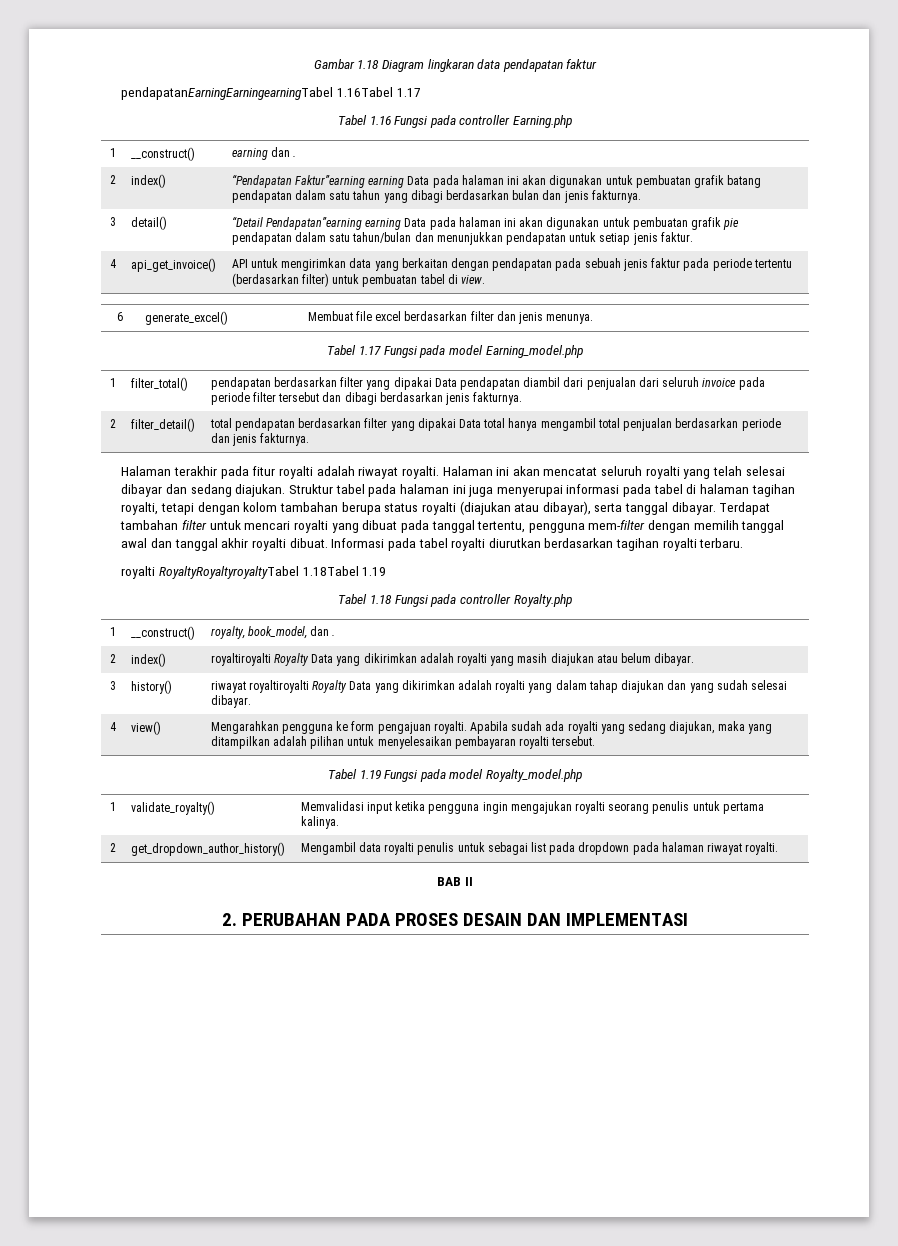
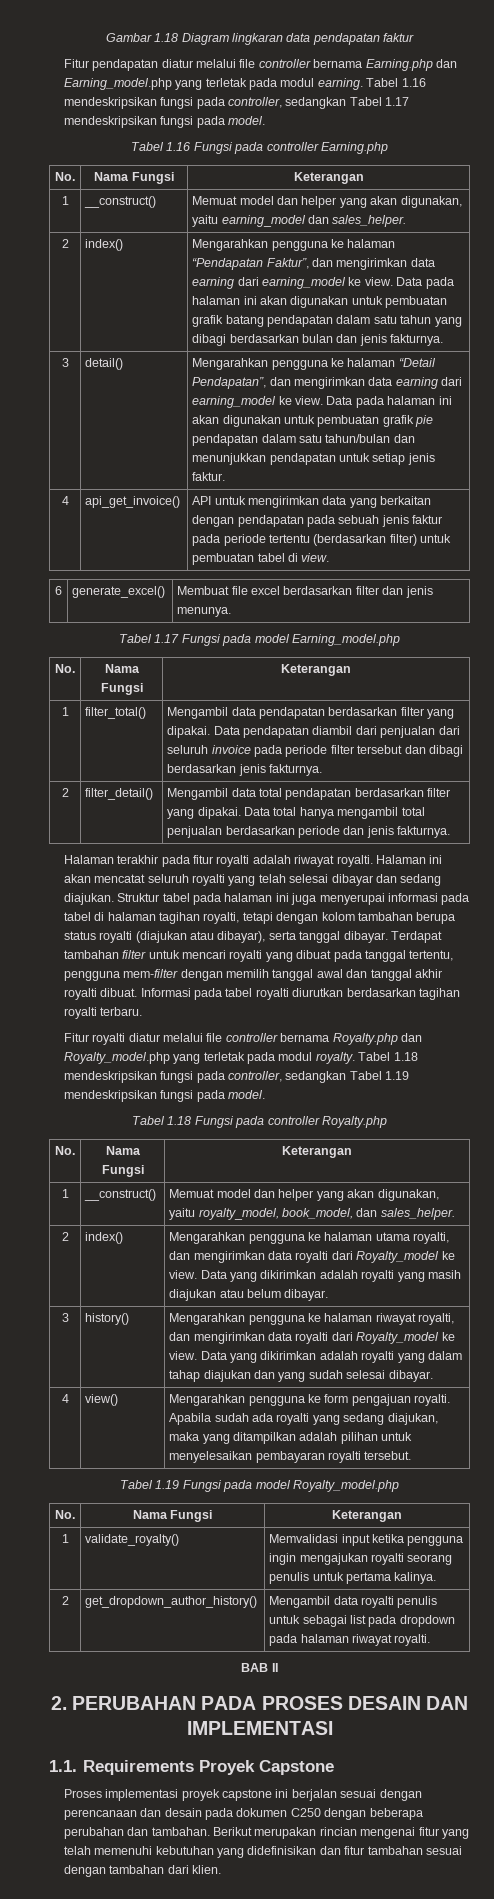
- pendapatanEarningEarningearningTabel 1.16Tabel 1.17
+ Fitur pendapatan diatur melalui file controller bernama Earning.php dan Earning_model.php yang terletak pada modul earning. Tabel 1.16 mendeskripsikan fungsi pada controller, sedangkan Tabel 1.17 mendeskripsikan fungsi pada model.
  Tabel 1.16 Fungsi pada controller Earning.php
- 1 | __construct() | earning dan .
- 2 | index() | “Pendapatan Faktur”earning earning Data pada halaman ini akan digunakan untuk pembuatan grafik batang pendapatan dalam satu tahun yang dibagi berdasarkan bulan dan jenis fakturnya.
+ No. | Nama Fungsi | Keterangan
+ 1 | __construct() | Memuat model dan helper yang akan digunakan, yaitu earning_model dan sales_helper.
+ 2 | index() | Mengarahkan pengguna ke halaman “Pendapatan Faktur”, dan mengirimkan data earning dari earning_model ke view. Data pada halaman ini akan digunakan untuk pembuatan grafik batang pendapatan dalam satu tahun yang dibagi berdasarkan bulan dan jenis fakturnya.
- 3 | detail() | “Detail Pendapatan”earning earning Data pada halaman ini akan digunakan untuk pembuatan grafik pie pendapatan dalam satu tahun/bulan dan menunjukkan pendapatan untuk setiap jenis faktur.
+ 3 | detail() | Mengarahkan pengguna ke halaman “Detail Pendapatan”, dan mengirimkan data earning dari earning_model ke view. Data pada halaman ini akan digunakan untuk pembuatan grafik pie pendapatan dalam satu tahun/bulan dan menunjukkan pendapatan untuk setiap jenis faktur.
  Tabel 1.17 Fungsi pada model Earning_model.php
+ No. | Nama Fungsi | Keterangan
- 1 | filter_total() | pendapatan berdasarkan filter yang dipakai Data pendapatan diambil dari penjualan dari seluruh invoice pada periode filter tersebut dan dibagi berdasarkan jenis fakturnya.
+ 1 | filter_total() | Mengambil data pendapatan berdasarkan filter yang dipakai. Data pendapatan diambil dari penjualan dari seluruh invoice pada periode filter tersebut dan dibagi berdasarkan jenis fakturnya.
- 2 | filter_detail() | total pendapatan berdasarkan filter yang dipakai Data total hanya mengambil total penjualan berdasarkan periode dan jenis fakturnya.
+ 2 | filter_detail() | Mengambil data total pendapatan berdasarkan filter yang dipakai. Data total hanya mengambil total penjualan berdasarkan periode dan jenis fakturnya.
- royalti RoyaltyRoyaltyroyaltyTabel 1.18Tabel 1.19
+ Fitur royalti diatur melalui file controller bernama Royalty.php dan Royalty_model.php yang terletak pada modul royalty. Tabel 1.18 mendeskripsikan fungsi pada controller, sedangkan Tabel 1.19 mendeskripsikan fungsi pada model.
  Tabel 1.18 Fungsi pada controller Royalty.php
- 1 | __construct() | royalty, book_model, dan .
- 2 | index() | royaltiroyalti Royalty Data yang dikirimkan adalah royalti yang masih diajukan atau belum dibayar.
+ No. | Nama Fungsi | Keterangan
+ 1 | __construct() | Memuat model dan helper yang akan digunakan, yaitu royalty_model, book_model, dan sales_helper.
+ 2 | index() | Mengarahkan pengguna ke halaman utama royalti, dan mengirimkan data royalti dari Royalty_model ke view. Data yang dikirimkan adalah royalti yang masih diajukan atau belum dibayar.
- 3 | history() | riwayat royaltiroyalti Royalty Data yang dikirimkan adalah royalti yang dalam tahap diajukan dan yang sudah selesai dibayar.
+ 3 | history() | Mengarahkan pengguna ke halaman riwayat royalti, dan mengirimkan data royalti dari Royalty_model ke view. Data yang dikirimkan adalah royalti yang dalam tahap diajukan dan yang sudah selesai dibayar.
  Tabel 1.19 Fungsi pada model Royalty_model.php
+ No. | Nama Fungsi | Keterangan
+ 1.1. Requirements Proyek Capstone
+ Proses implementasi proyek capstone ini berjalan sesuai dengan perencanaan dan desain pada dokumen C250 dengan beberapa perubahan dan tambahan. Berikut merupakan rincian mengenai fitur yang telah memenuhi kebutuhan yang didefinisikan dan fitur tambahan sesuai dengan tambahan dari klien.

